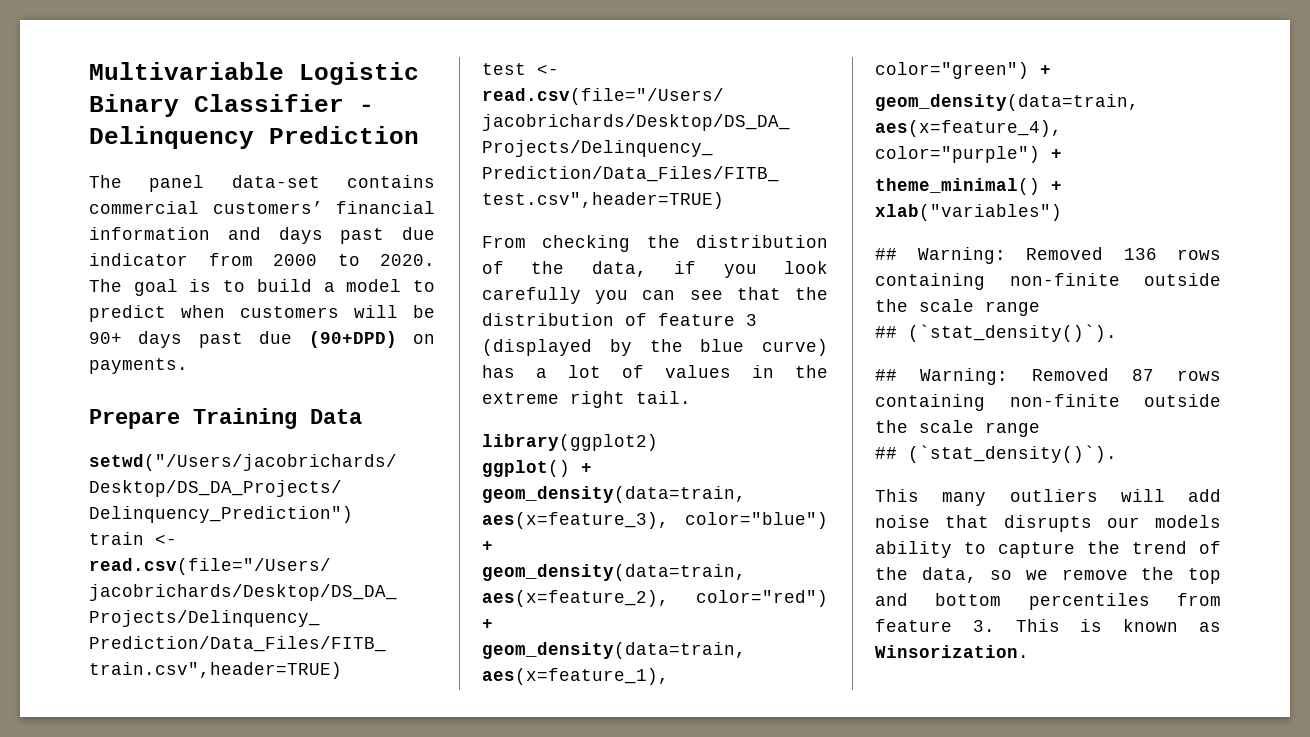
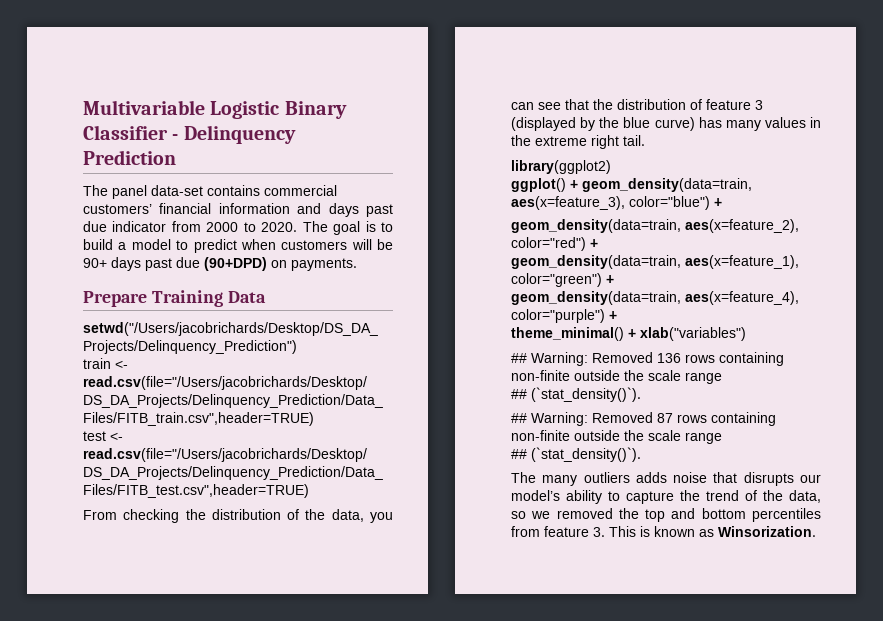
- From checking the distribution of the data, if you look carefully you can see that the distribution of feature 3 (displayed by the blue curve) has a lot of values in the extreme right tail.
+ From checking the distribution of the data, you can see that the distribution of feature 3 (displayed by the blue curve) has many values in the extreme right tail.
- This many outliers will add noise that disrupts our models ability to capture the trend of the data, so we remove the top and bottom percentiles from feature 3. This is known as Winsorization.
+ The many outliers adds noise that disrupts our model’s ability to capture the trend of the data, so we removed the top and bottom percentiles from feature 3. This is known as Winsorization.

